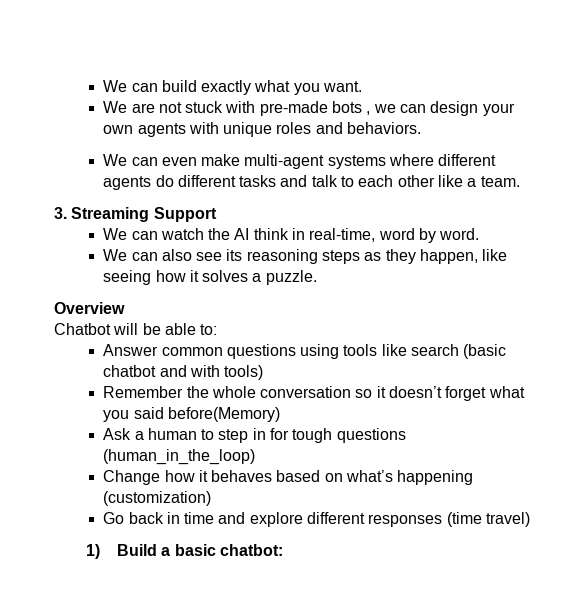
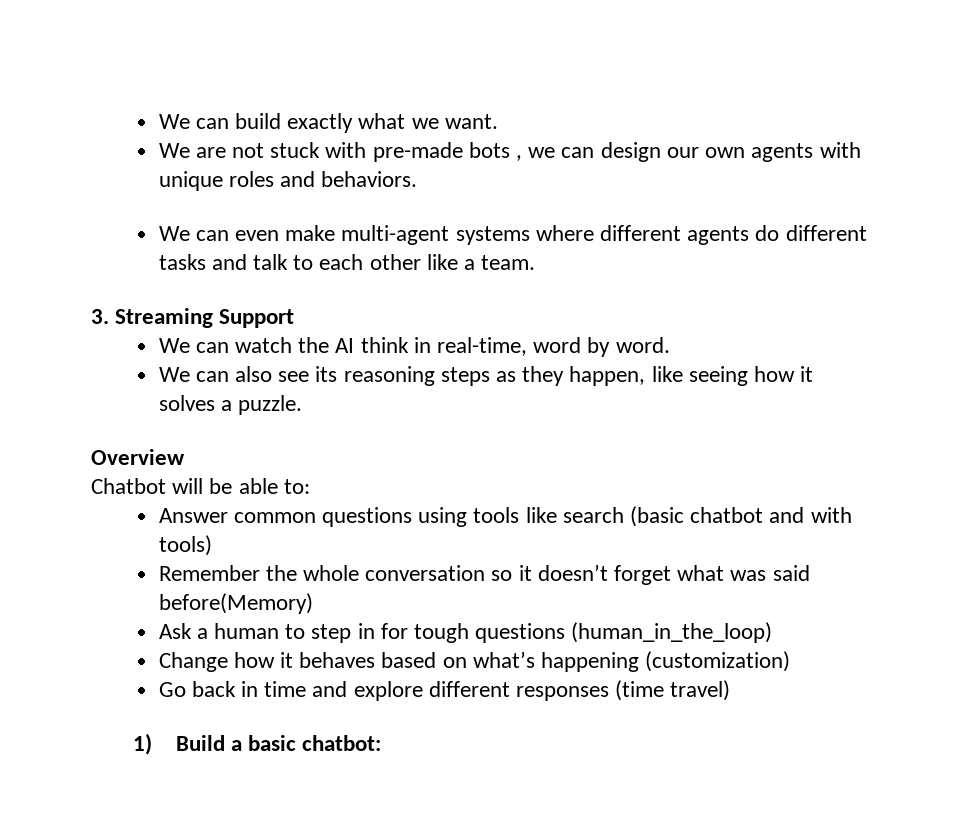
- We can build exactly what you want.
+ We can build exactly what we want.
- We are not stuck with pre-made bots , we can design your own agents with unique roles and behaviors.
+ We are not stuck with pre-made bots , we can design our own agents with unique roles and behaviors.
- Remember the whole conversation so it doesn’t forget what you said before(Memory)
+ Remember the whole conversation so it doesn’t forget what was said before(Memory)

